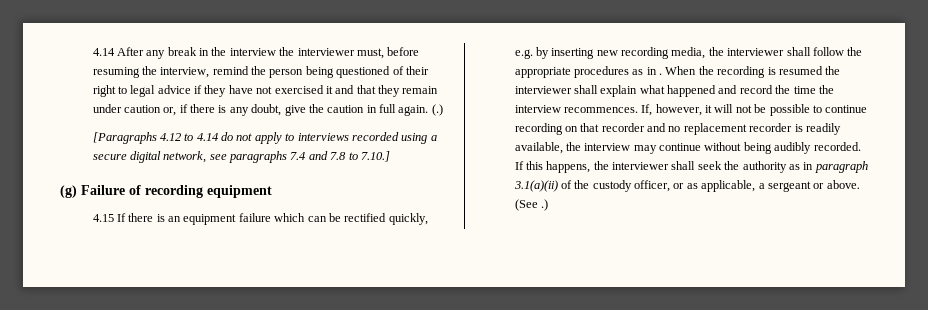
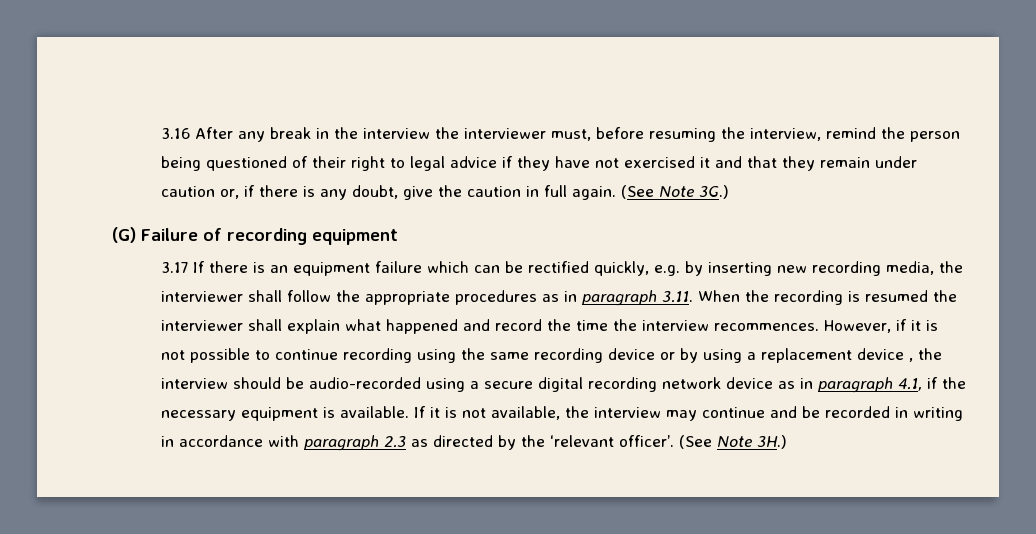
- 4.14 After any break in the interview the interviewer must, before resuming the interview, remind the person being questioned of their right to legal advice if they have not exercised it and that they remain under caution or, if there is any doubt, give the caution in full again.
+ 3.16 After any break in the interview the interviewer must, before resuming the interview, remind the person being questioned of their right to legal advice if they have not exercised it and that they remain under caution or, if there is any doubt, give the caution in full again.
- (.)
- [Paragraphs 4.12 to 4.14 do not apply to interviews recorded using a secure digital network, see paragraphs 7.4 and 7.8 to 7.10.]
- (g) Failure of recording equipment
+ (See Note 3G.)
+ (G) Failure of recording equipment
- 4.15 If there is an equipment failure which can be rectified quickly, e.g. by inserting new recording media, the interviewer shall follow the appropriate procedures as in . When the recording is resumed the interviewer shall explain what happened and record the time the interview recommences.
+ 3.17 If there is an equipment failure which can be rectified quickly, e.g. by inserting new recording media, the interviewer shall follow the appropriate procedures as in paragraph 3.11. When the recording is resumed the interviewer shall explain what happened and record the time the interview recommences.
- If, however, it will not be possible to continue recording on that recorder and no replacement recorder is readily available, the interview may continue without being audibly recorded. If this happens, the interviewer shall seek the authority as in paragraph 3.1(a)(ii) of the custody officer, or as applicable, a sergeant or above. (See .)
+ However, if it is not possible to continue recording using the same recording device or by using a replacement device , the interview should be audio-recorded using a secure digital recording network device as in paragraph 4.1, if the necessary equipment is available. If it is not available, the interview may continue and be recorded in writing in accordance with paragraph 2.3 as directed by the ‘relevant officer’. (See Note 3H.)

